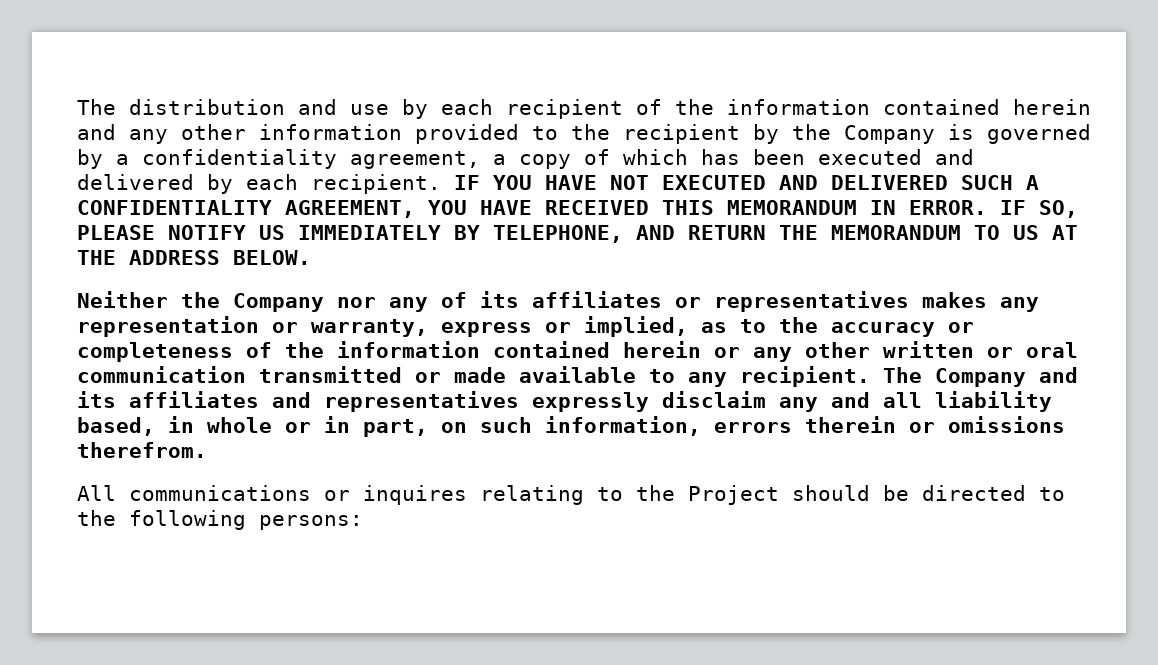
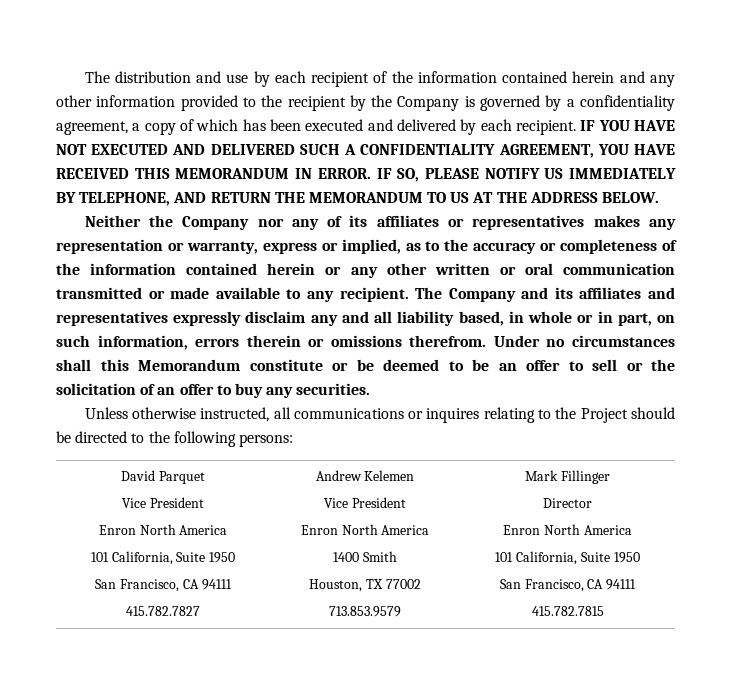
- The Company and its affiliates and representatives expressly disclaim any and all liability based, in whole or in part, on such information, errors therein or omissions therefrom.
- All communications or inquires relating to the Project should be directed to the following persons:
+ The Company and its affiliates and representatives expressly disclaim any and all liability based, in whole or in part, on such information, errors therein or omissions therefrom. Under no circumstances shall this Memorandum constitute or be deemed to be an offer to sell or the solicitation of an offer to buy any securities.
+ Unless otherwise instructed, all communications or inquires relating to the Project should be directed to the following persons:
+ David Parquet
+ Vice President
+ Enron North America
+ 101 California, Suite 1950
+ San Francisco, CA 94111
+ 415.782.7827 | Andrew Kelemen
+ Vice President
+ Enron North America
+ 1400 Smith
+ Houston, TX 77002
+ 713.853.9579 | Mark Fillinger
+ Director
+ Enron North America
+ 101 California, Suite 1950
+ San Francisco, CA 94111
+ 415.782.7815

